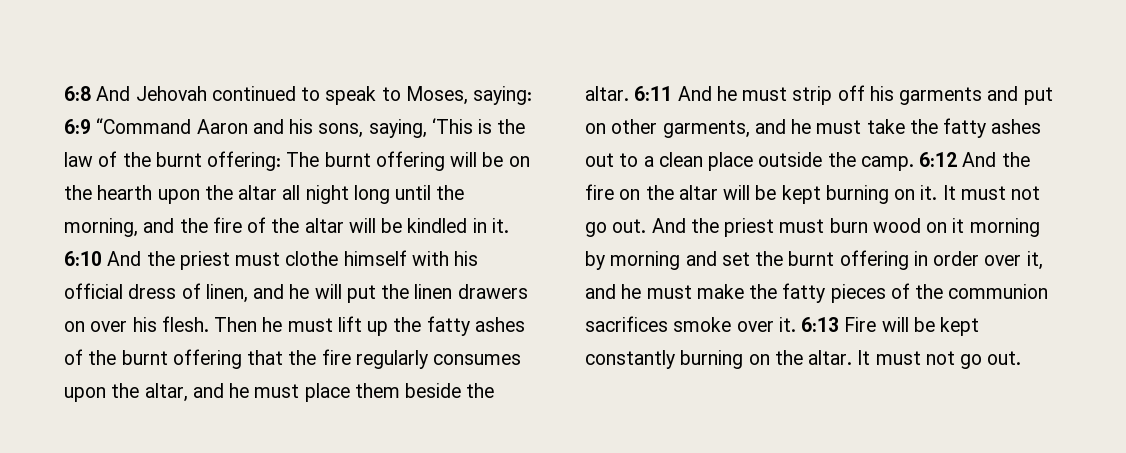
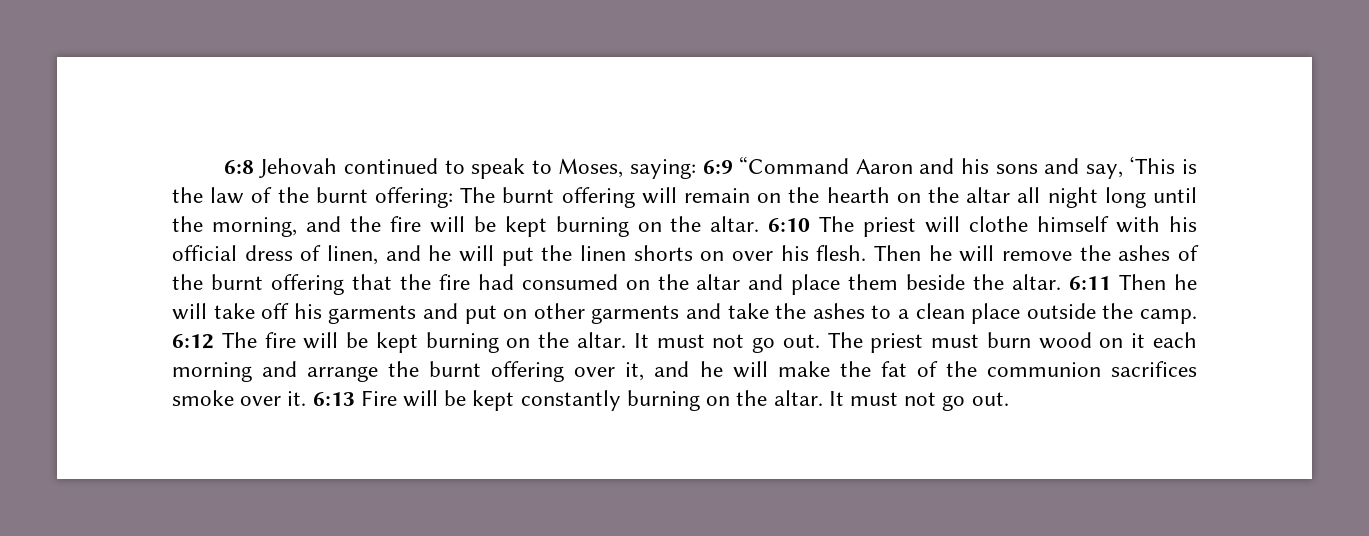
- 6:8 And Jehovah continued to speak to Moses, saying: 6:9 “Command Aaron and his sons, saying, ‘This is the law of the burnt offering: The burnt offering will be on the hearth upon the altar all night long until the morning, and the fire of the altar will be kindled in it. 6:10 And the priest must clothe himself with his official dress of linen, and he will put the linen drawers on over his flesh.
+ 6:8 Jehovah continued to speak to Moses, saying: 6:9 “Command Aaron and his sons and say, ‘This is the law of the burnt offering: The burnt offering will remain on the hearth on the altar all night long until the morning, and the fire will be kept burning on the altar. 6:10 The priest will clothe himself with his official dress of linen, and he will put the linen shorts on over his flesh.
- Then he must lift up the fatty ashes of the burnt offering that the fire regularly consumes upon the altar, and he must place them beside the altar.
+ Then he will remove the ashes of the burnt offering that the fire had consumed on the altar and place them beside the altar.
- 6:11 And he must strip off his garments and put on other garments, and he must take the fatty ashes out to a clean place outside the camp.
+ 6:11 Then he will take off his garments and put on other garments and take the ashes to a clean place outside the camp.
- 6:12 And the fire on the altar will be kept burning on it. It must not go out. And the priest must burn wood on it morning by morning and set the burnt offering in order over it, and he must make the fatty pieces of the communion sacrifices smoke over it.
+ 6:12 The fire will be kept burning on the altar. It must not go out. The priest must burn wood on it each morning and arrange the burnt offering over it, and he will make the fat of the communion sacrifices smoke over it.

